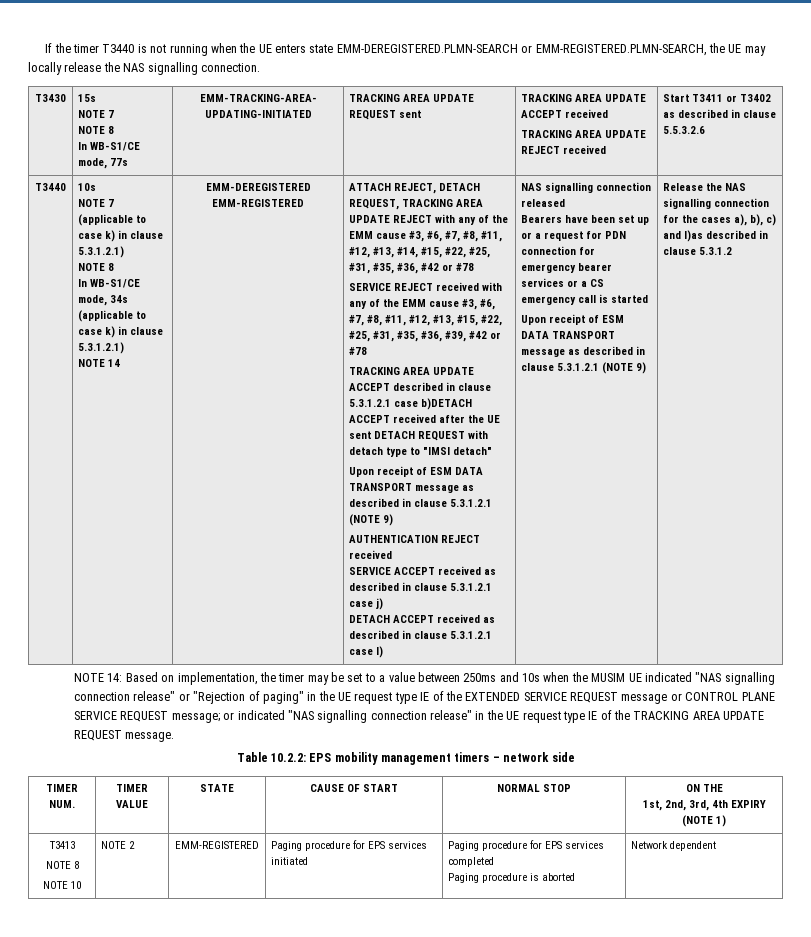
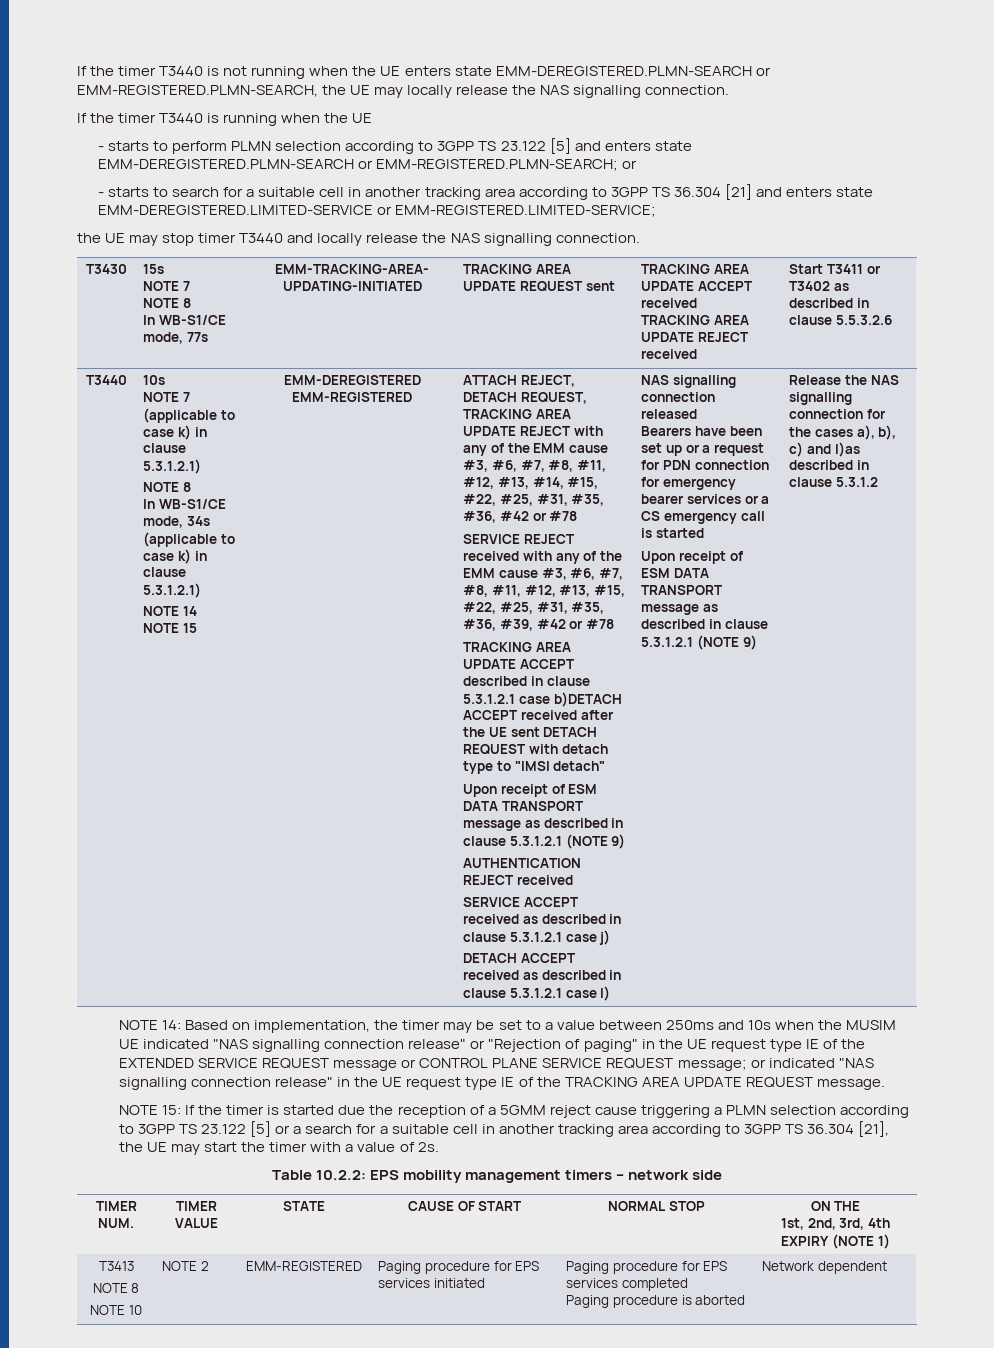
+ If the timer T3440 is running when the UE
+ - starts to perform PLMN selection according to 3GPP TS 23.122 [5] and enters state EMM-DEREGISTERED.PLMN-SEARCH or EMM-REGISTERED.PLMN-SEARCH; or
+ - starts to search for a suitable cell in another tracking area according to 3GPP TS 36.304 [21] and enters state EMM-DEREGISTERED.LIMITED-SERVICE or EMM-REGISTERED.LIMITED-SERVICE;
+ the UE may stop timer T3440 and locally release the NAS signalling connection.
+ NOTE 15
+ NOTE 15: If the timer is started due the reception of a 5GMM reject cause triggering a PLMN selection according to 3GPP TS 23.122 [5] or a search for a suitable cell in another tracking area according to 3GPP TS 36.304 [21], the UE may start the timer with a value of 2s.

